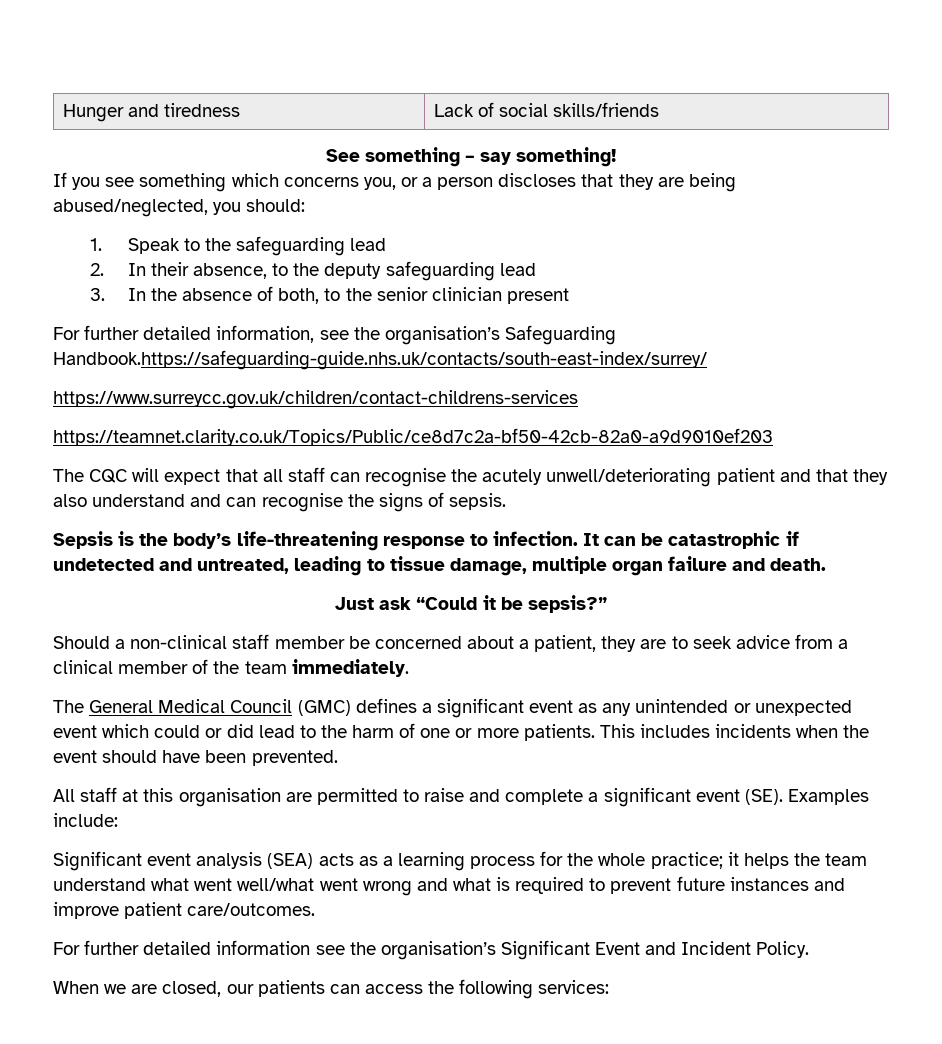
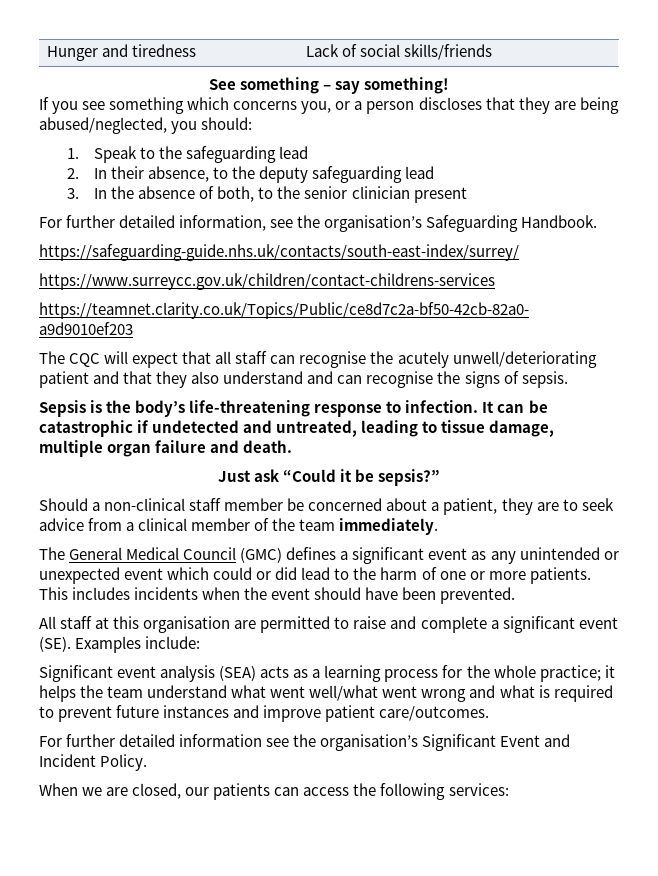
- For further detailed information, see the organisation’s Safeguarding Handbook.https://safeguarding-guide.nhs.uk/contacts/south-east-index/surrey/
+ For further detailed information, see the organisation’s Safeguarding Handbook.
+ https://safeguarding-guide.nhs.uk/contacts/south-east-index/surrey/

